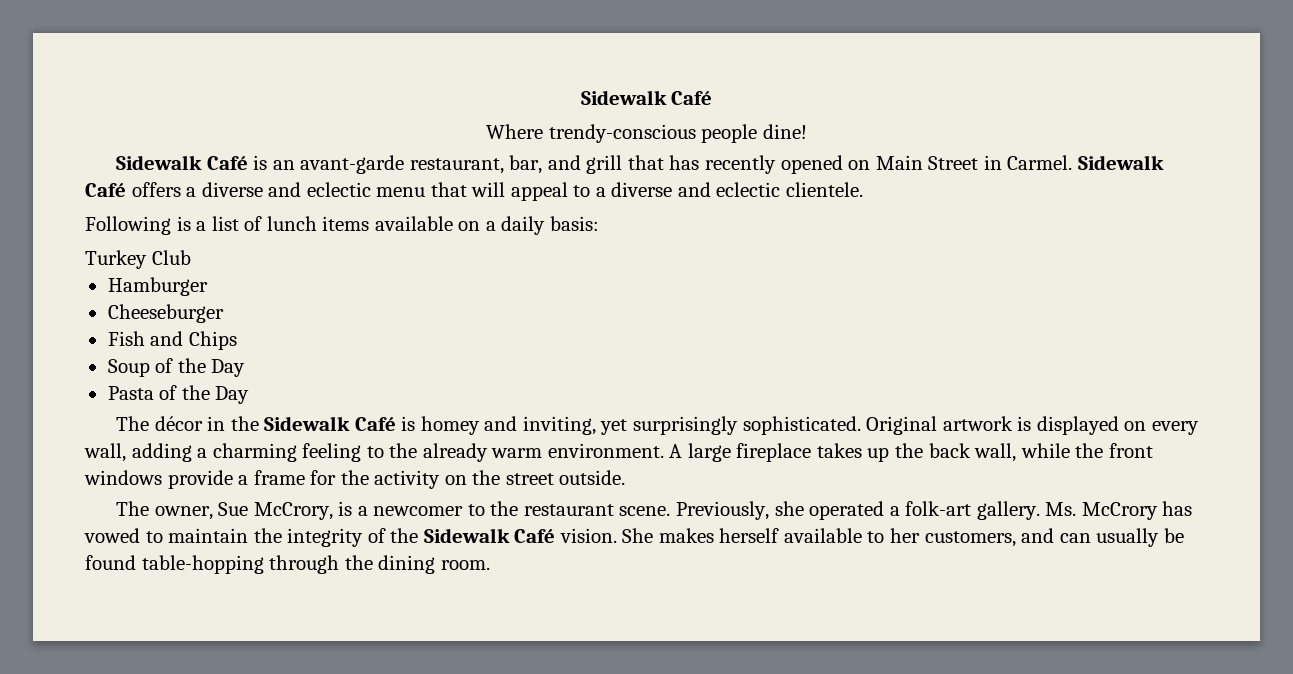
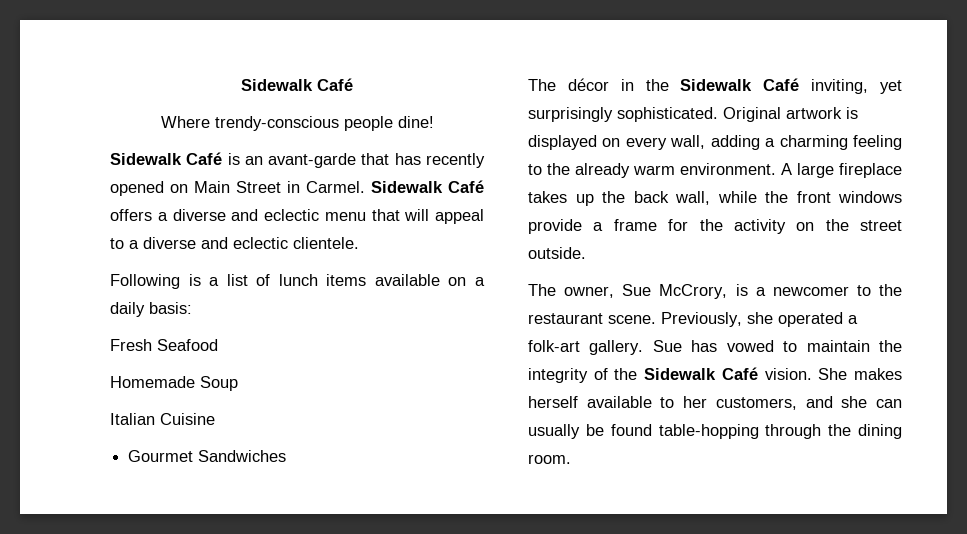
- Sidewalk Café is an avant-garde restaurant, bar, and grill that has recently opened on Main Street in Carmel.
+ Sidewalk Café is an avant-garde that has recently opened on Main Street in Carmel.
- Turkey Club
- Hamburger
- Cheeseburger
- Fish and Chips
- Soup of the Day
- Pasta of the Day
+ Fresh Seafood
+ Homemade Soup
+ Italian Cuisine
+ Gourmet Sandwiches
- The décor in the Sidewalk Café is homey and inviting, yet surprisingly sophisticated.
+ The décor in the Sidewalk Café inviting, yet surprisingly sophisticated.
- Ms. McCrory has vowed to maintain the integrity of the Sidewalk Café vision.
+ Sue has vowed to maintain the integrity of the Sidewalk Café vision.
- She makes herself available to her customers, and can usually be found table-hopping through the dining room.
+ She makes herself available to her customers, and she can usually be found table-hopping through the dining room.

